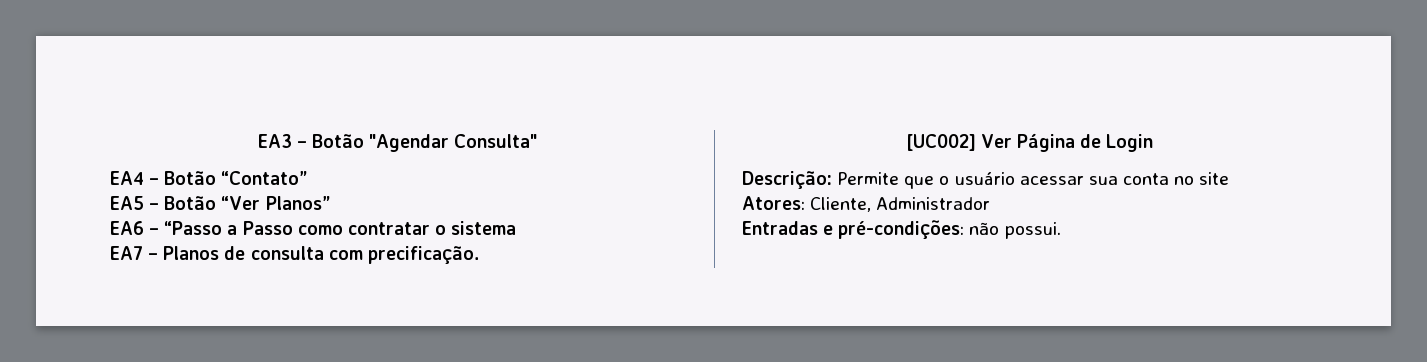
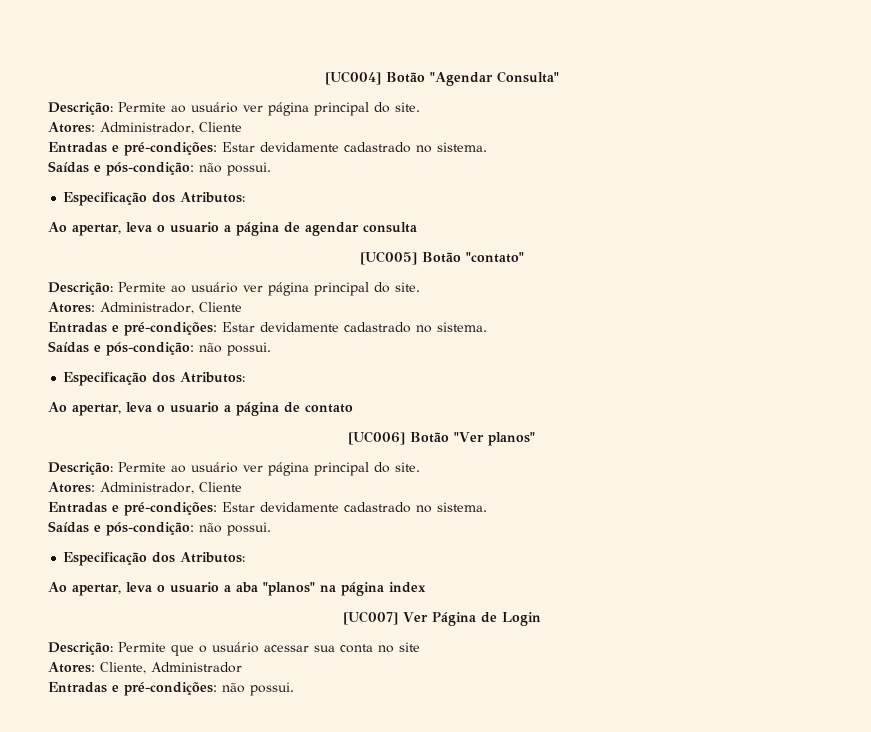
- EA3 – Botão "Agendar Consulta"
- EA4 – Botão “Contato”
- EA5 – Botão “Ver Planos”
- EA6 – “Passo a Passo como contratar o sistema
- EA7 – Planos de consulta com precificação.
- [UC002] Ver Página de Login
+ [UC004] Botão "Agendar Consulta"
+ Descrição: Permite ao usuário ver página principal do site.
+ Atores: Administrador, Cliente
+ Entradas e pré-condições: Estar devidamente cadastrado no sistema.
+ Saídas e pós-condição: não possui.
+ Especificação dos Atributos:
+ Ao apertar, leva o usuario a página de agendar consulta
+ [UC005] Botão "contato"
+ Descrição: Permite ao usuário ver página principal do site.
+ Atores: Administrador, Cliente
+ Entradas e pré-condições: Estar devidamente cadastrado no sistema.
+ Saídas e pós-condição: não possui.
+ Especificação dos Atributos:
+ Ao apertar, leva o usuario a página de contato
+ [UC006] Botão "Ver planos"
+ Descrição: Permite ao usuário ver página principal do site.
+ Atores: Administrador, Cliente
+ Entradas e pré-condições: Estar devidamente cadastrado no sistema.
+ Saídas e pós-condição: não possui.
+ Especificação dos Atributos:
+ Ao apertar, leva o usuario a aba "planos" na página index
+ [UC007] Ver Página de Login

